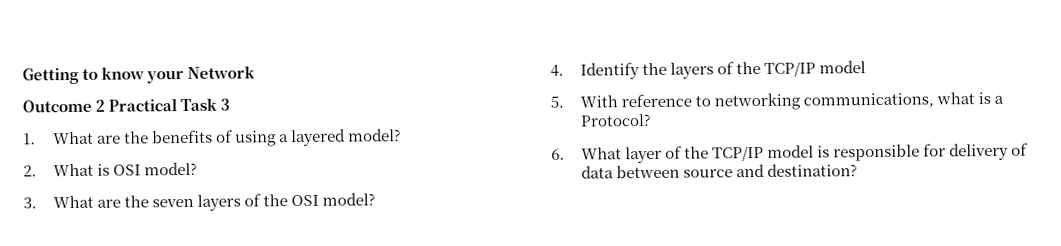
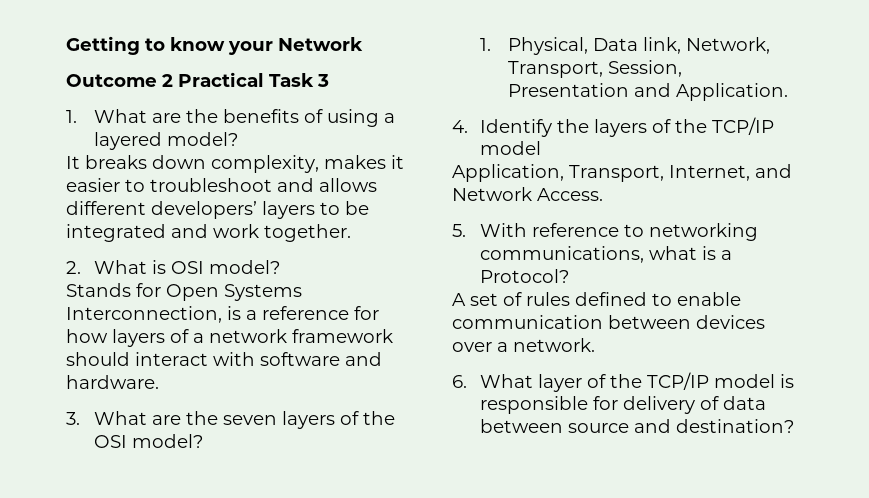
+ It breaks down complexity, makes it easier to troubleshoot and allows different developers’ layers to be integrated and work together.
+ Stands for Open Systems Interconnection, is a reference for how layers of a network framework should interact with software and hardware.
+ 1. Physical, Data link, Network, Transport, Session, Presentation and Application.
+ Application, Transport, Internet, and Network Access.
+ A set of rules defined to enable communication between devices over a network.

